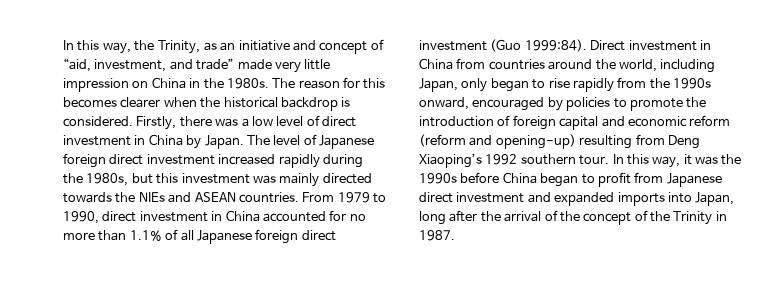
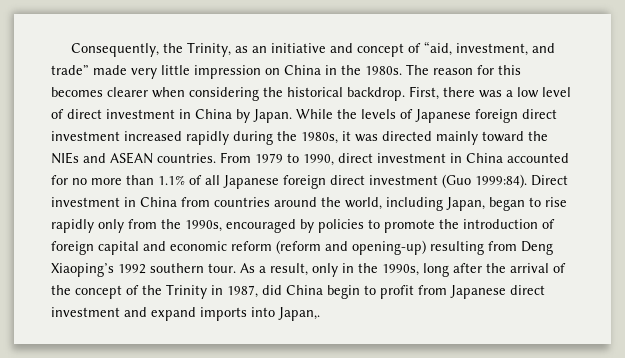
- In this way, the Trinity, as an initiative and concept of “aid, investment, and trade” made very little impression on China in the 1980s.
+ Consequently, the Trinity, as an initiative and concept of “aid, investment, and trade” made very little impression on China in the 1980s.
- The reason for this becomes clearer when the historical backdrop is considered. Firstly, there was a low level of direct investment in China by Japan.
+ The reason for this becomes clearer when considering the historical backdrop. First, there was a low level of direct investment in China by Japan.
- The level of Japanese foreign direct investment increased rapidly during the 1980s, but this investment was mainly directed towards the NIEs and ASEAN countries.
+ While the levels of Japanese foreign direct investment increased rapidly during the 1980s, it was directed mainly toward the NIEs and ASEAN countries.
- Direct investment in China from countries around the world, including Japan, only began to rise rapidly from the 1990s onward, encouraged by policies to promote the introduction of foreign capital and economic reform (reform and opening-up) resulting from Deng Xiaoping’s 1992 southern tour.
+ Direct investment in China from countries around the world, including Japan, began to rise rapidly only from the 1990s, encouraged by policies to promote the introduction of foreign capital and economic reform (reform and opening-up) resulting from Deng Xiaoping’s 1992 southern tour.
- In this way, it was the 1990s before China began to profit from Japanese direct investment and expanded imports into Japan, long after the arrival of the concept of the Trinity in 1987.
+ As a result, only in the 1990s, long after the arrival of the concept of the Trinity in 1987, did China begin to profit from Japanese direct investment and expand imports into Japan,.

